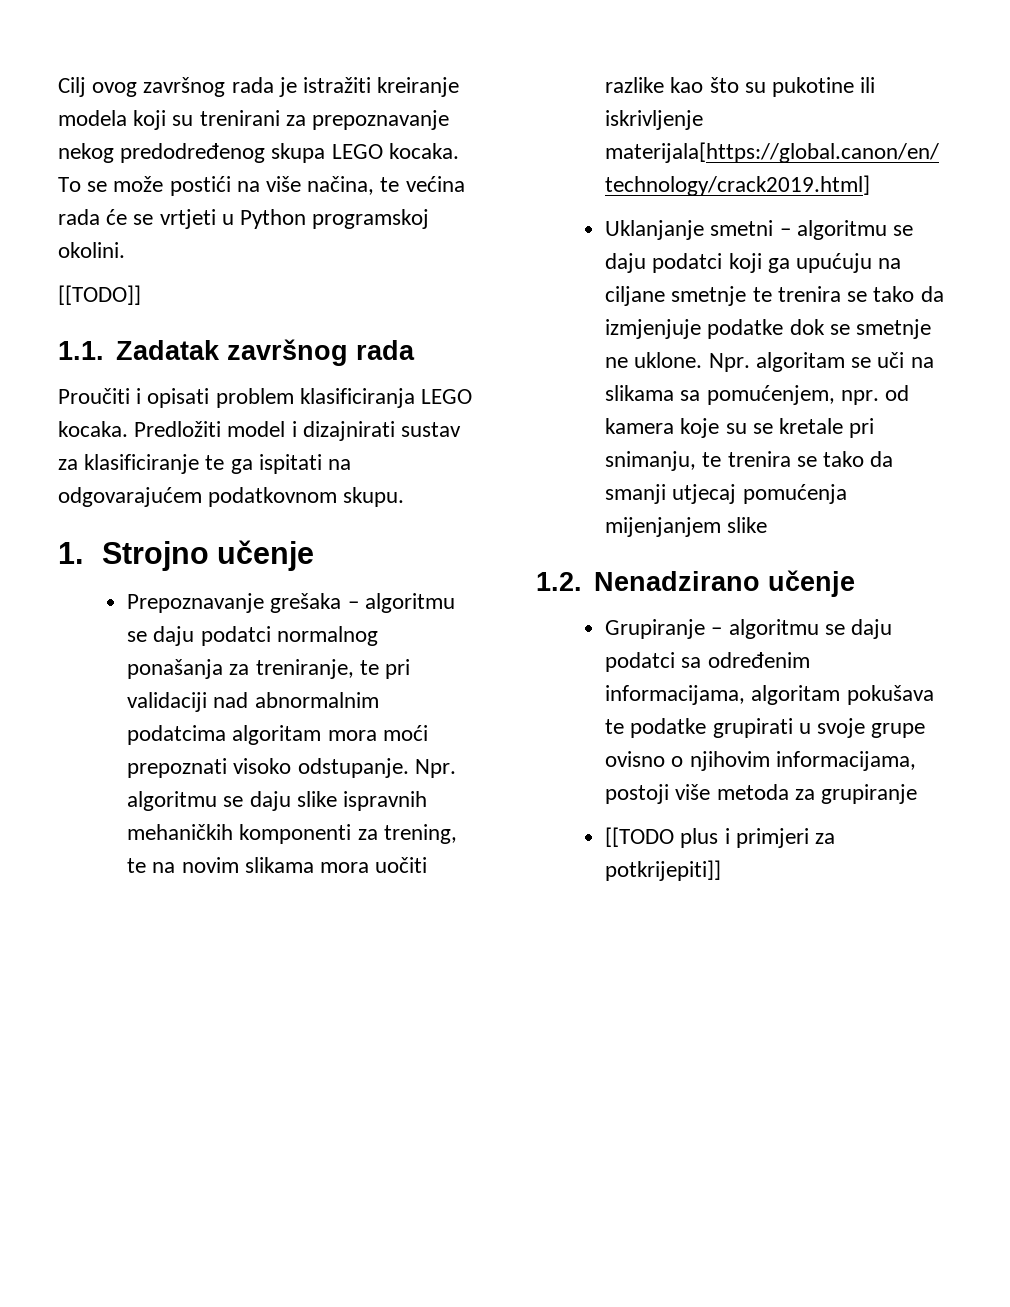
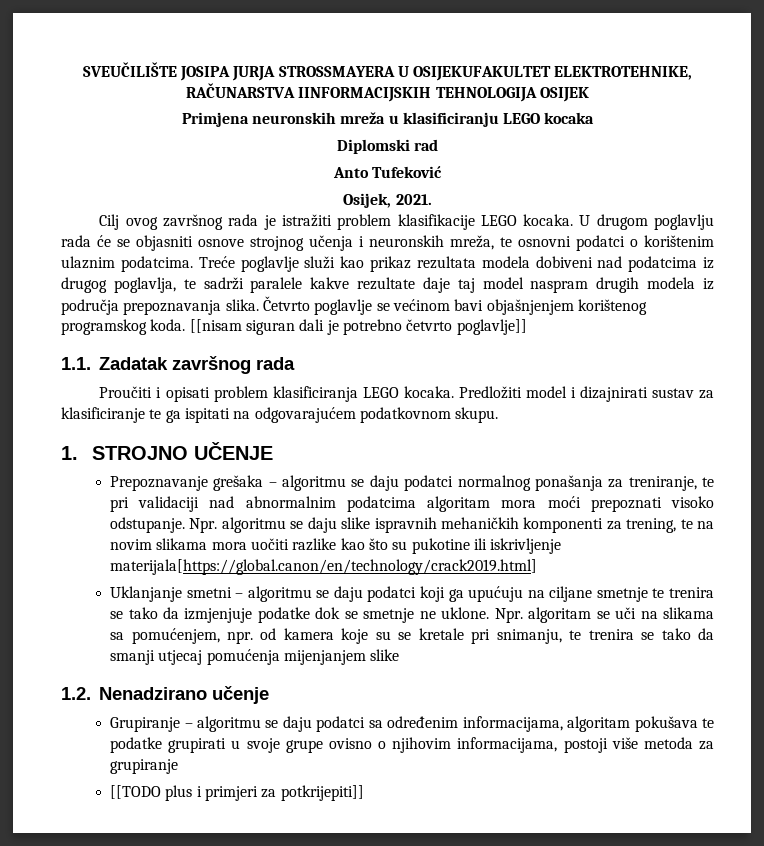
+ SVEUČILIŠTE JOSIPA JURJA STROSSMAYERA U OSIJEKUFAKULTET ELEKTROTEHNIKE, RAČUNARSTVA IINFORMACIJSKIH TEHNOLOGIJA OSIJEK
+ Primjena neuronskih mreža u klasificiranju LEGO kocaka
+ Diplomski rad
+ Anto Tufeković
+ Osijek, 2021.
- Cilj ovog završnog rada je istražiti kreiranje modela koji su trenirani za prepoznavanje nekog predodređenog skupa LEGO kocaka. To se može postići na više načina, te većina rada će se vrtjeti u Python programskoj okolini.
- [[TODO]]
+ Cilj ovog završnog rada je istražiti problem klasifikacije LEGO kocaka. U drugom poglavlju rada će se objasniti osnove strojnog učenja i neuronskih mreža, te osnovni podatci o korištenim ulaznim podatcima. Treće poglavlje služi kao prikaz rezultata modela dobiveni nad podatcima iz drugog poglavlja, te sadrži paralele kakve rezultate daje taj model naspram drugih modela iz područja prepoznavanja slika. Četvrto poglavlje se većinom bavi objašnjenjem korištenog programskog koda. [[nisam siguran dali je potrebno četvrto poglavlje]]
- 1. Strojno učenje
+ 1. STROJNO UČENJE

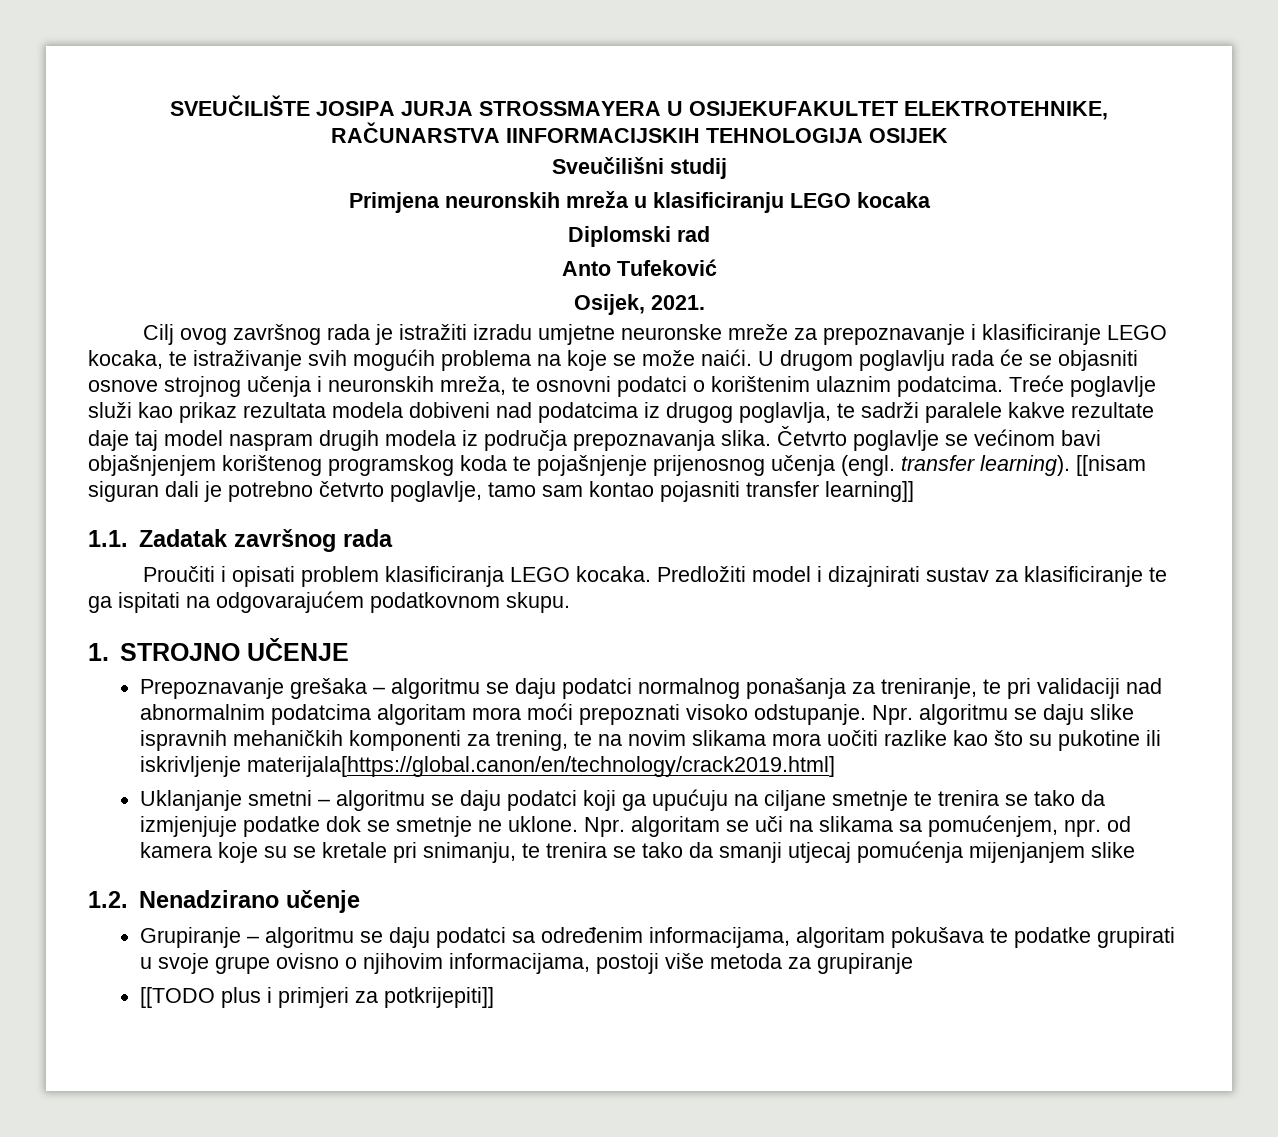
+ Sveučilišni studij
- Cilj ovog završnog rada je istražiti problem klasifikacije LEGO kocaka.
+ Cilj ovog završnog rada je istražiti izradu umjetne neuronske mreže za prepoznavanje i klasificiranje LEGO kocaka, te istraživanje svih mogućih problema na koje se može naići.
- Četvrto poglavlje se većinom bavi objašnjenjem korištenog programskog koda.
+ Četvrto poglavlje se većinom bavi objašnjenjem korištenog programskog koda te pojašnjenje prijenosnog učenja (engl. transfer learning).
- [[nisam siguran dali je potrebno četvrto poglavlje]]
+ [[nisam siguran dali je potrebno četvrto poglavlje, tamo sam kontao pojasniti transfer learning]]

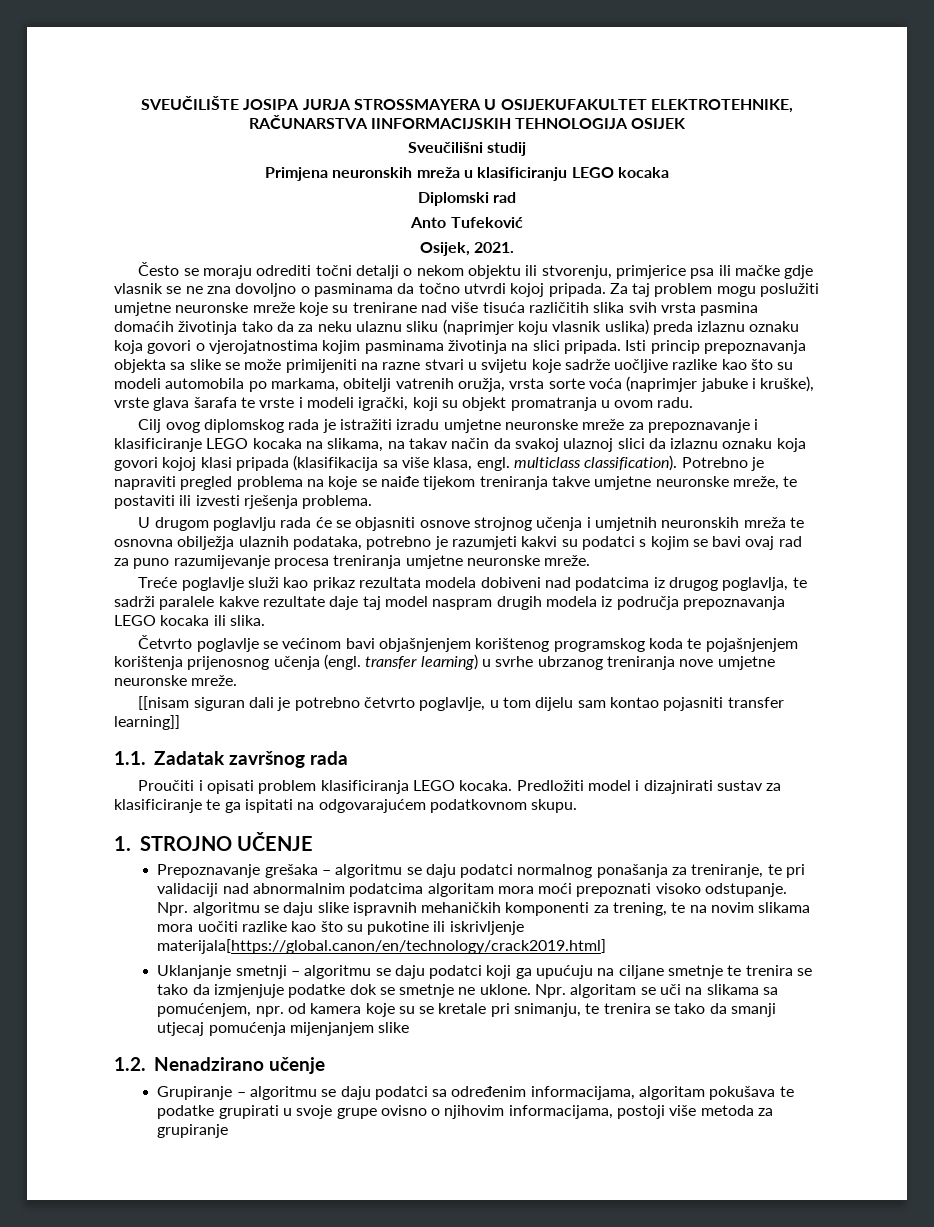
+ Često se moraju odrediti točni detalji o nekom objektu ili stvorenju, primjerice psa ili mačke gdje vlasnik se ne zna dovoljno o pasminama da točno utvrdi kojoj pripada. Za taj problem mogu poslužiti umjetne neuronske mreže koje su trenirane nad više tisuća različitih slika svih vrsta pasmina domaćih životinja tako da za neku ulaznu sliku (naprimjer koju vlasnik uslika) preda izlaznu oznaku koja govori o vjerojatnostima kojim pasminama životinja na slici pripada. Isti princip prepoznavanja objekta sa slike se može primijeniti na razne stvari u svijetu koje sadrže uočljive razlike kao što su modeli automobila po markama, obitelji vatrenih oružja, vrsta sorte voća (naprimjer jabuke i kruške), vrste glava šarafa te vrste i modeli igrački, koji su objekt promatranja u ovom radu.
- Cilj ovog završnog rada je istražiti izradu umjetne neuronske mreže za prepoznavanje i klasificiranje LEGO kocaka, te istraživanje svih mogućih problema na koje se može naići. U drugom poglavlju rada će se objasniti osnove strojnog učenja i neuronskih mreža, te osnovni podatci o korištenim ulaznim podatcima. Treće poglavlje služi kao prikaz rezultata modela dobiveni nad podatcima iz drugog poglavlja, te sadrži paralele kakve rezultate daje taj model naspram drugih modela iz područja prepoznavanja slika. Četvrto poglavlje se većinom bavi objašnjenjem korištenog programskog koda te pojašnjenje prijenosnog učenja (engl. transfer learning). [[nisam siguran dali je potrebno četvrto poglavlje, tamo sam kontao pojasniti transfer learning]]
+ Cilj ovog diplomskog rada je istražiti izradu umjetne neuronske mreže za prepoznavanje i klasificiranje LEGO kocaka na slikama, na takav način da svakoj ulaznoj slici da izlaznu oznaku koja govori kojoj klasi pripada (klasifikacija sa više klasa, engl. multiclass classification). Potrebno je napraviti pregled problema na koje se naiđe tijekom treniranja takve umjetne neuronske mreže, te postaviti ili izvesti rješenja problema.
+ U drugom poglavlju rada će se objasniti osnove strojnog učenja i umjetnih neuronskih mreža te osnovna obilježja ulaznih podataka, potrebno je razumjeti kakvi su podatci s kojim se bavi ovaj rad za puno razumijevanje procesa treniranja umjetne neuronske mreže.
+ Treće poglavlje služi kao prikaz rezultata modela dobiveni nad podatcima iz drugog poglavlja, te sadrži paralele kakve rezultate daje taj model naspram drugih modela iz područja prepoznavanja LEGO kocaka ili slika.
+ Četvrto poglavlje se većinom bavi objašnjenjem korištenog programskog koda te pojašnjenjem korištenja prijenosnog učenja (engl. transfer learning) u svrhe ubrzanog treniranja nove umjetne neuronske mreže.
+ [[nisam siguran dali je potrebno četvrto poglavlje, u tom dijelu sam kontao pojasniti transfer learning]]
- Uklanjanje smetni – algoritmu se daju podatci koji ga upućuju na ciljane smetnje te trenira se tako da izmjenjuje podatke dok se smetnje ne uklone.
+ Uklanjanje smetnji – algoritmu se daju podatci koji ga upućuju na ciljane smetnje te trenira se tako da izmjenjuje podatke dok se smetnje ne uklone.
- [[TODO plus i primjeri za potkrijepiti]]

